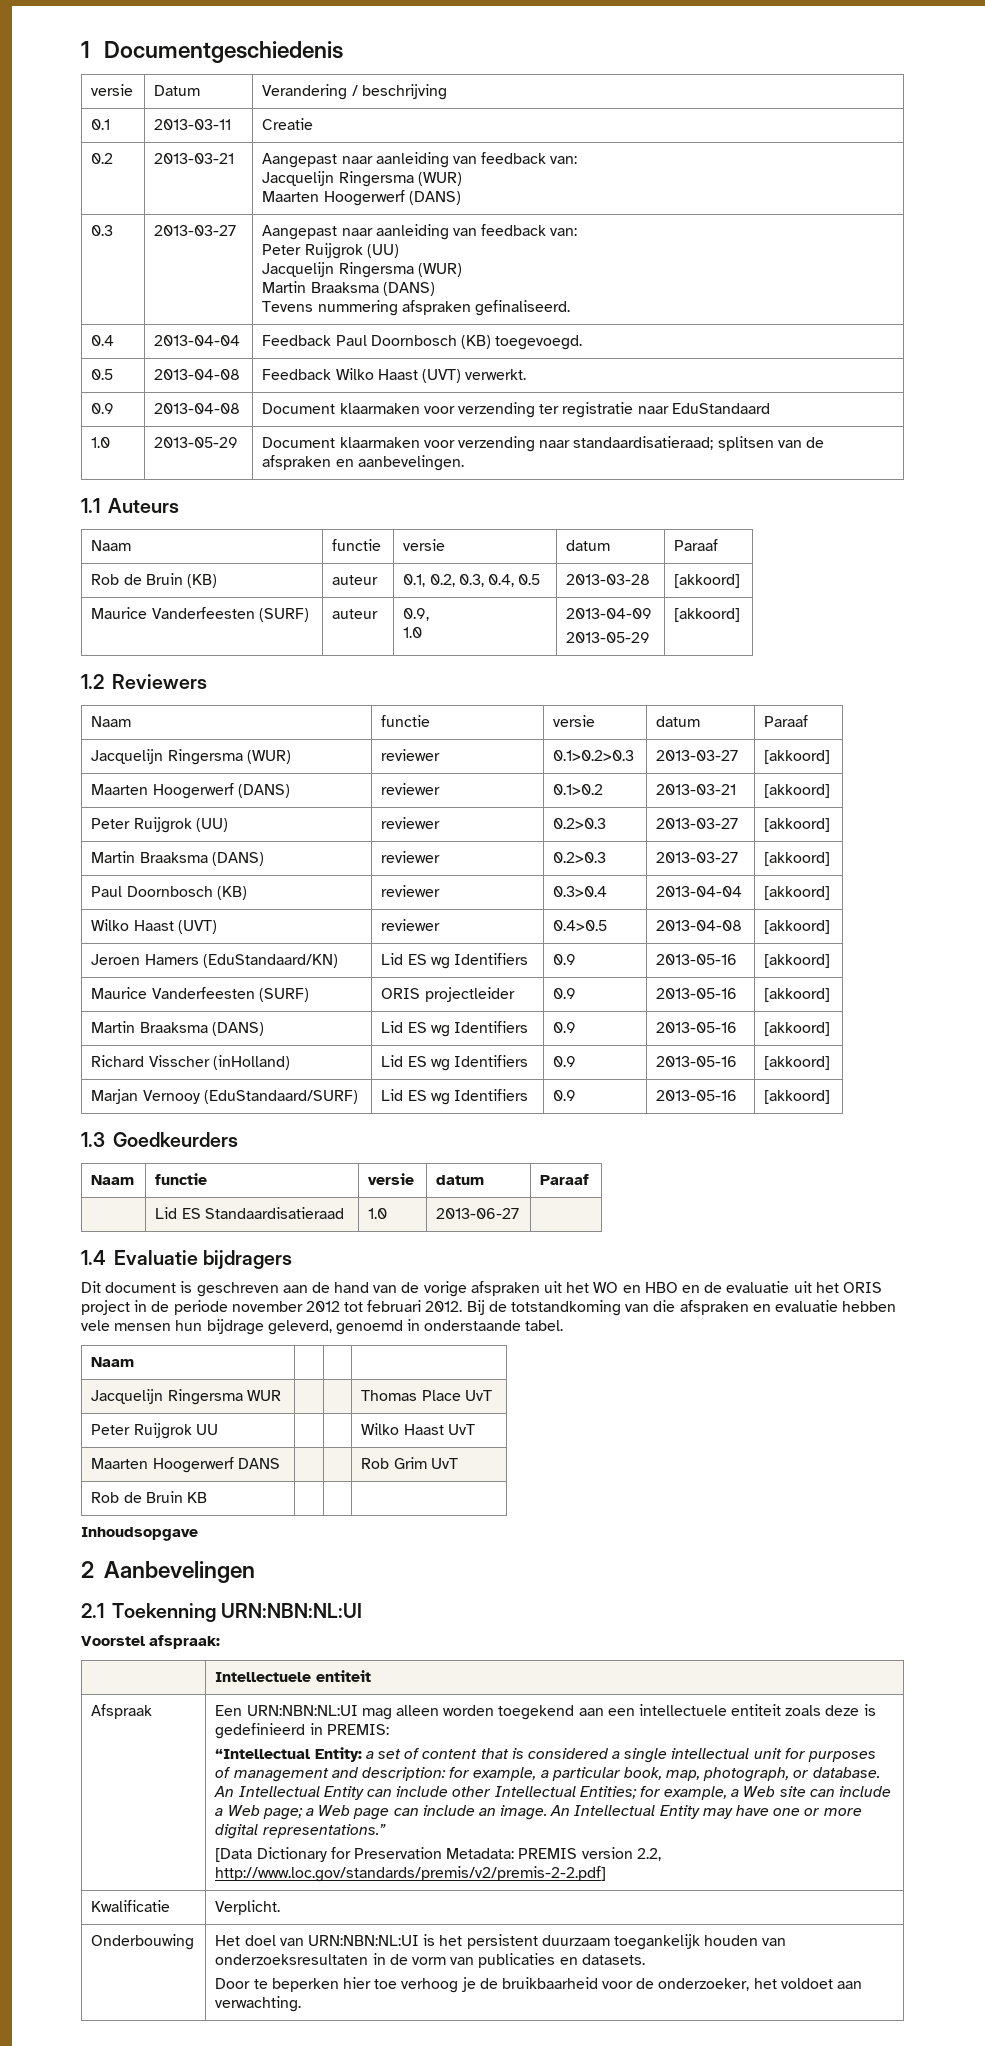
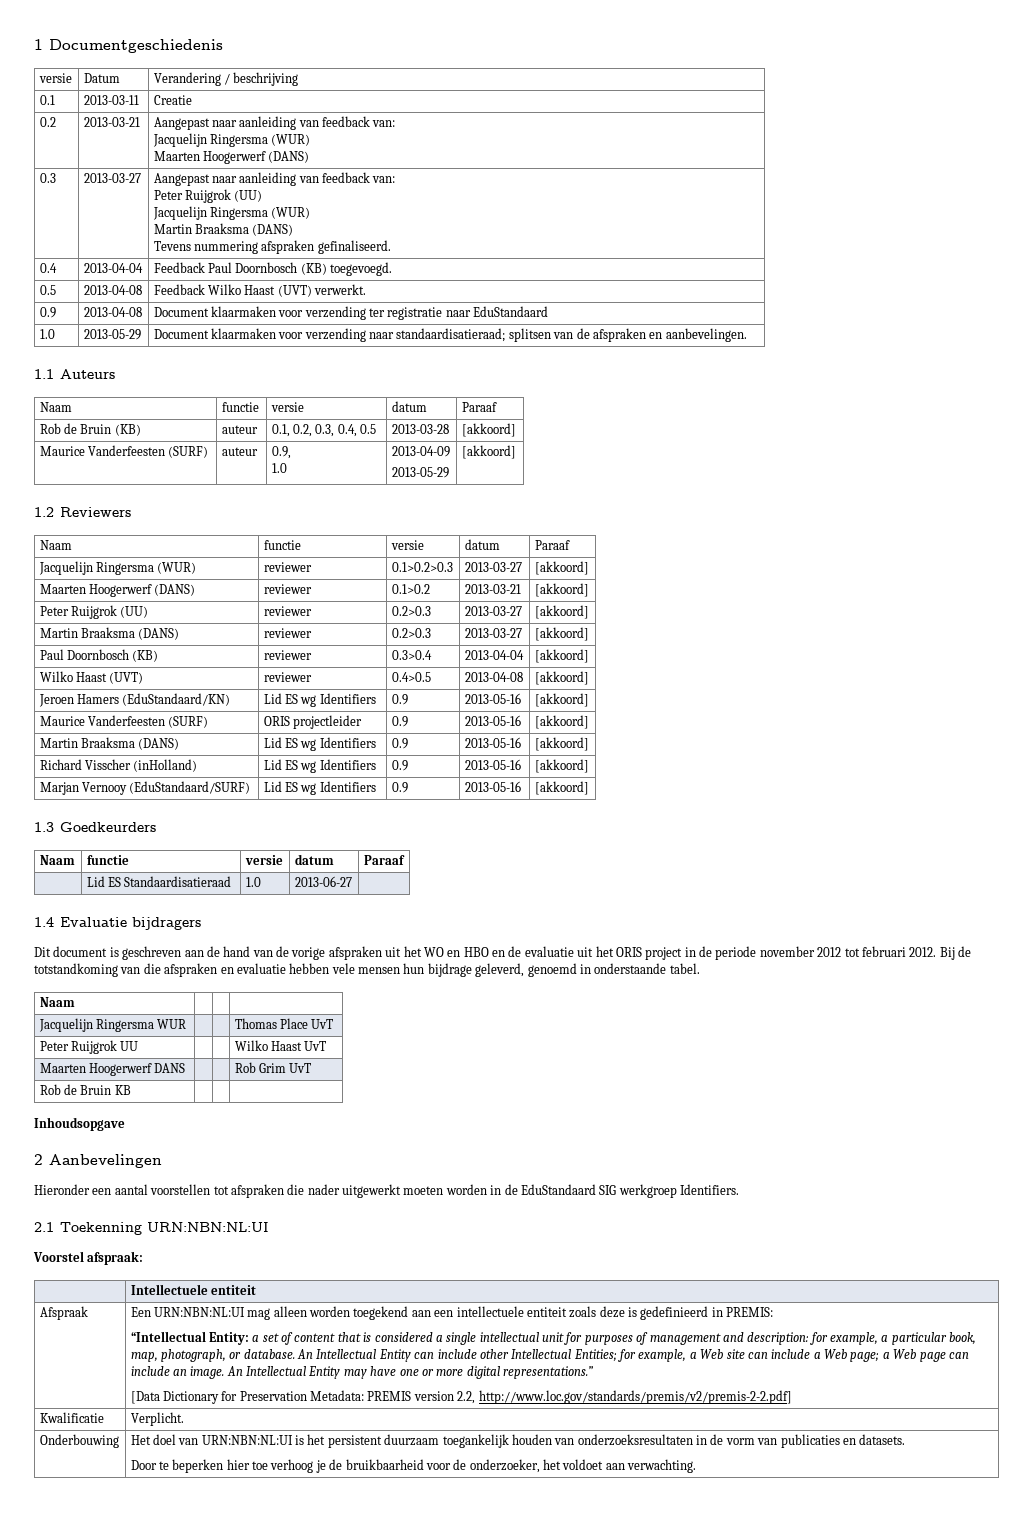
+ Hieronder een aantal voorstellen tot afspraken die nader uitgewerkt moeten worden in de EduStandaard SIG werkgroep Identifiers.

